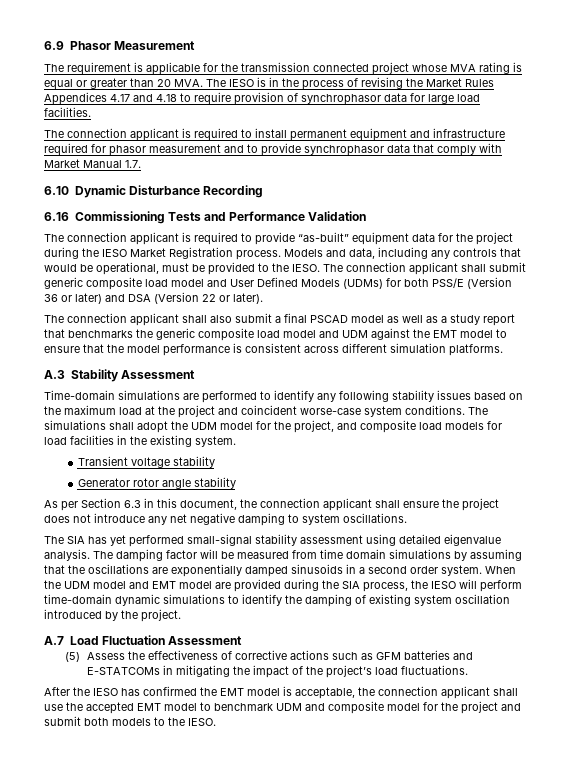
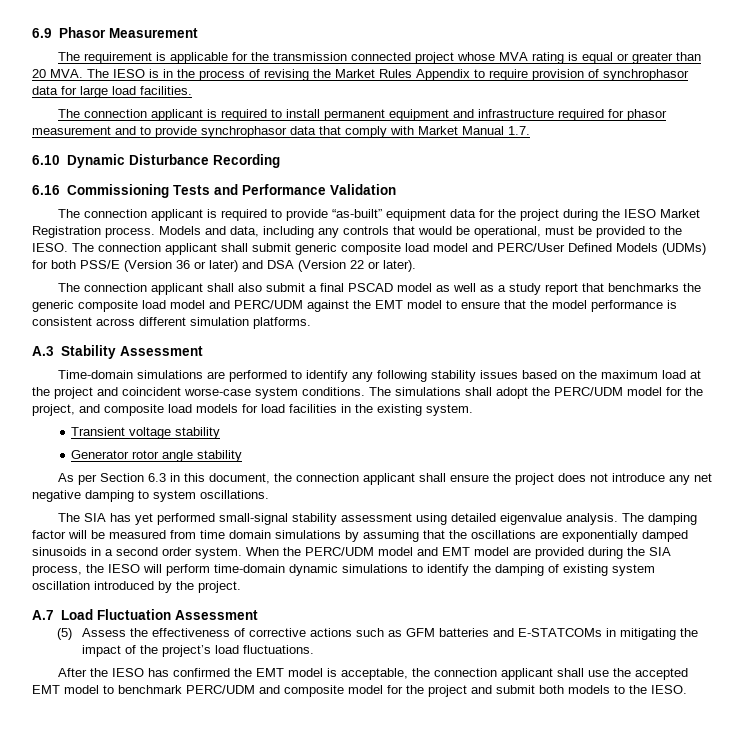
- The requirement is applicable for the transmission connected project whose MVA rating is equal or greater than 20 MVA. The IESO is in the process of revising the Market Rules Appendices 4.17 and 4.18 to require provision of synchrophasor data for large load facilities.
+ The requirement is applicable for the transmission connected project whose MVA rating is equal or greater than 20 MVA. The IESO is in the process of revising the Market Rules Appendix to require provision of synchrophasor data for large load facilities.
- The connection applicant shall submit generic composite load model and User Defined Models (UDMs) for both PSS/E (Version 36 or later) and DSA (Version 22 or later).
+ The connection applicant shall submit generic composite load model and PERC/User Defined Models (UDMs) for both PSS/E (Version 36 or later) and DSA (Version 22 or later).
- The connection applicant shall also submit a final PSCAD model as well as a study report that benchmarks the generic composite load model and UDM against the EMT model to ensure that the model performance is consistent across different simulation platforms.
+ The connection applicant shall also submit a final PSCAD model as well as a study report that benchmarks the generic composite load model and PERC/UDM against the EMT model to ensure that the model performance is consistent across different simulation platforms.
- The simulations shall adopt the UDM model for the project, and composite load models for load facilities in the existing system.
+ The simulations shall adopt the PERC/UDM model for the project, and composite load models for load facilities in the existing system.
- When the UDM model and EMT model are provided during the SIA process, the IESO will perform time-domain dynamic simulations to identify the damping of existing system oscillation introduced by the project.
+ When the PERC/UDM model and EMT model are provided during the SIA process, the IESO will perform time-domain dynamic simulations to identify the damping of existing system oscillation introduced by the project.
- After the IESO has confirmed the EMT model is acceptable, the connection applicant shall use the accepted EMT model to benchmark UDM and composite model for the project and submit both models to the IESO.
+ After the IESO has confirmed the EMT model is acceptable, the connection applicant shall use the accepted EMT model to benchmark PERC/UDM and composite model for the project and submit both models to the IESO.

